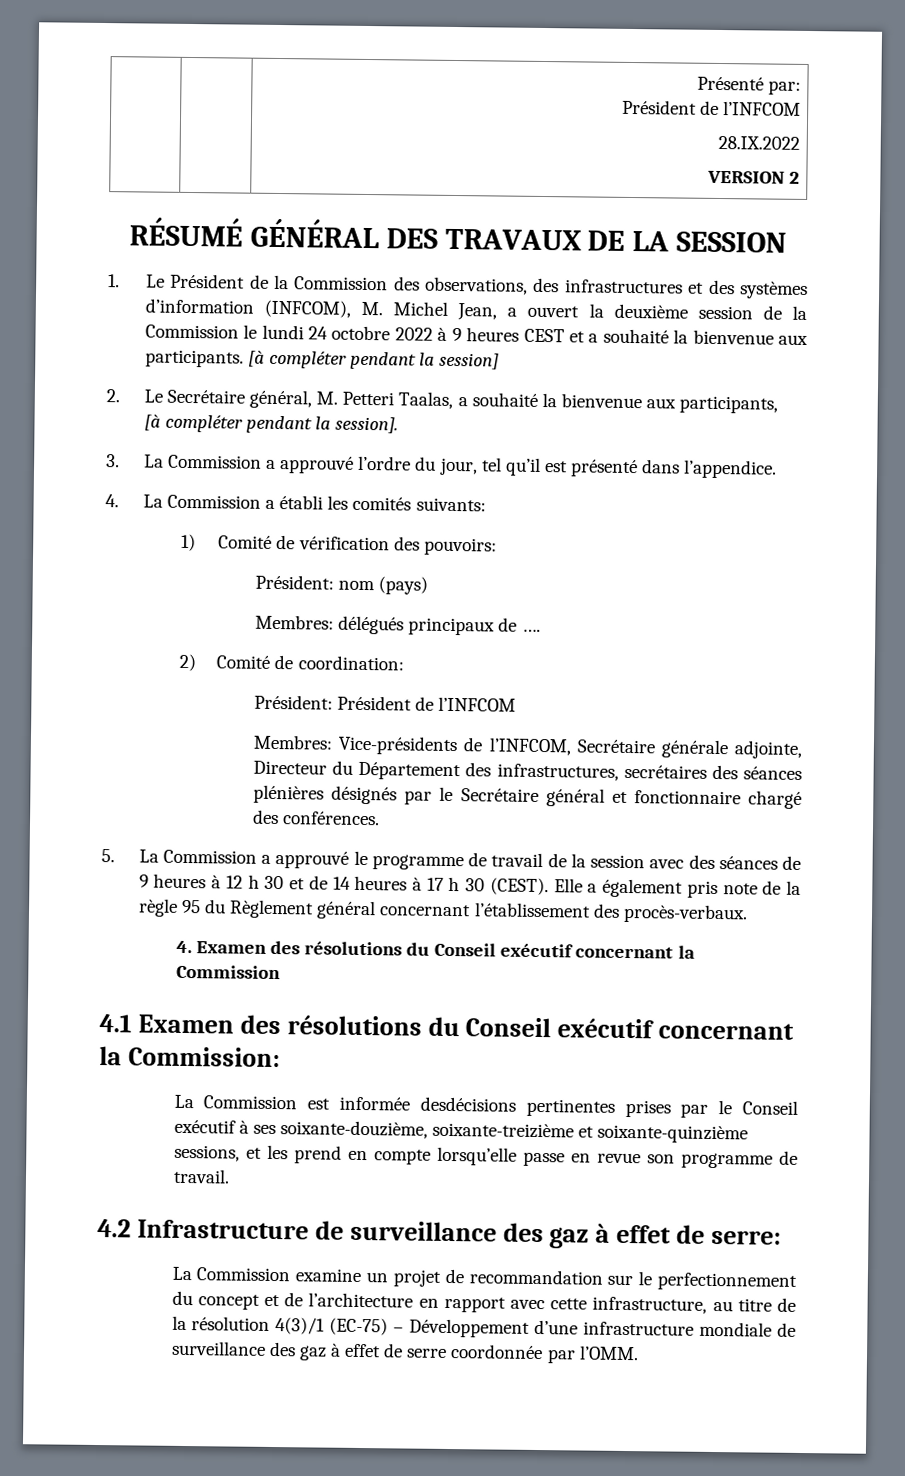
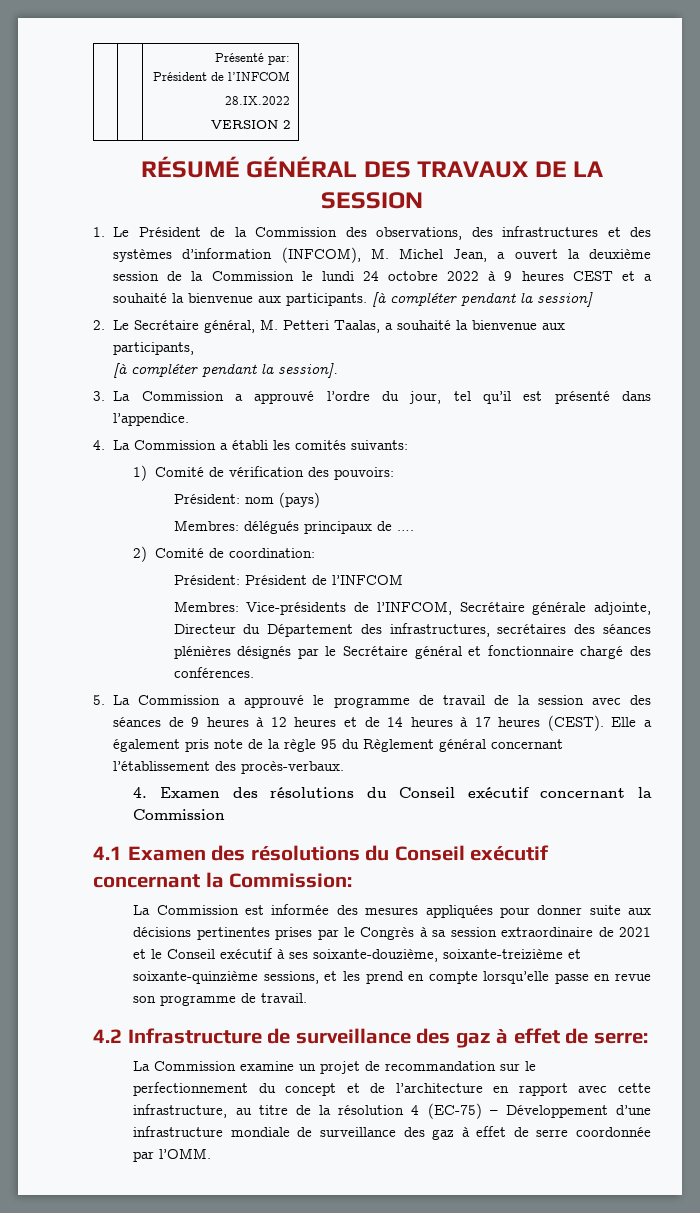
- 5. La Commission a approuvé le programme de travail de la session avec des séances de 9 heures à 12 h 30 et de 14 heures à 17 h 30 (CEST).
+ 5. La Commission a approuvé le programme de travail de la session avec des séances de 9 heures à 12 heures et de 14 heures à 17 heures (CEST).
- La Commission est informée desdécisions pertinentes prises par le Conseil exécutif à ses soixante-douzième, soixante-treizième et soixante-quinzième sessions, et les prend en compte lorsqu’elle passe en revue son programme de travail.
+ La Commission est informée des mesures appliquées pour donner suite aux décisions pertinentes prises par le Congrès à sa session extraordinaire de 2021 et le Conseil exécutif à ses soixante-douzième, soixante-treizième et soixante-quinzième sessions, et les prend en compte lorsqu’elle passe en revue son programme de travail.
- La Commission examine un projet de recommandation sur le perfectionnement du concept et de l’architecture en rapport avec cette infrastructure, au titre de la résolution 4(3)/1 (EC-75) – Développement d’une infrastructure mondiale de surveillance des gaz à effet de serre coordonnée par l’OMM.
+ La Commission examine un projet de recommandation sur le perfectionnement du concept et de l’architecture en rapport avec cette infrastructure, au titre de la résolution 4 (EC-75) – Développement d’une infrastructure mondiale de surveillance des gaz à effet de serre coordonnée par l’OMM.

